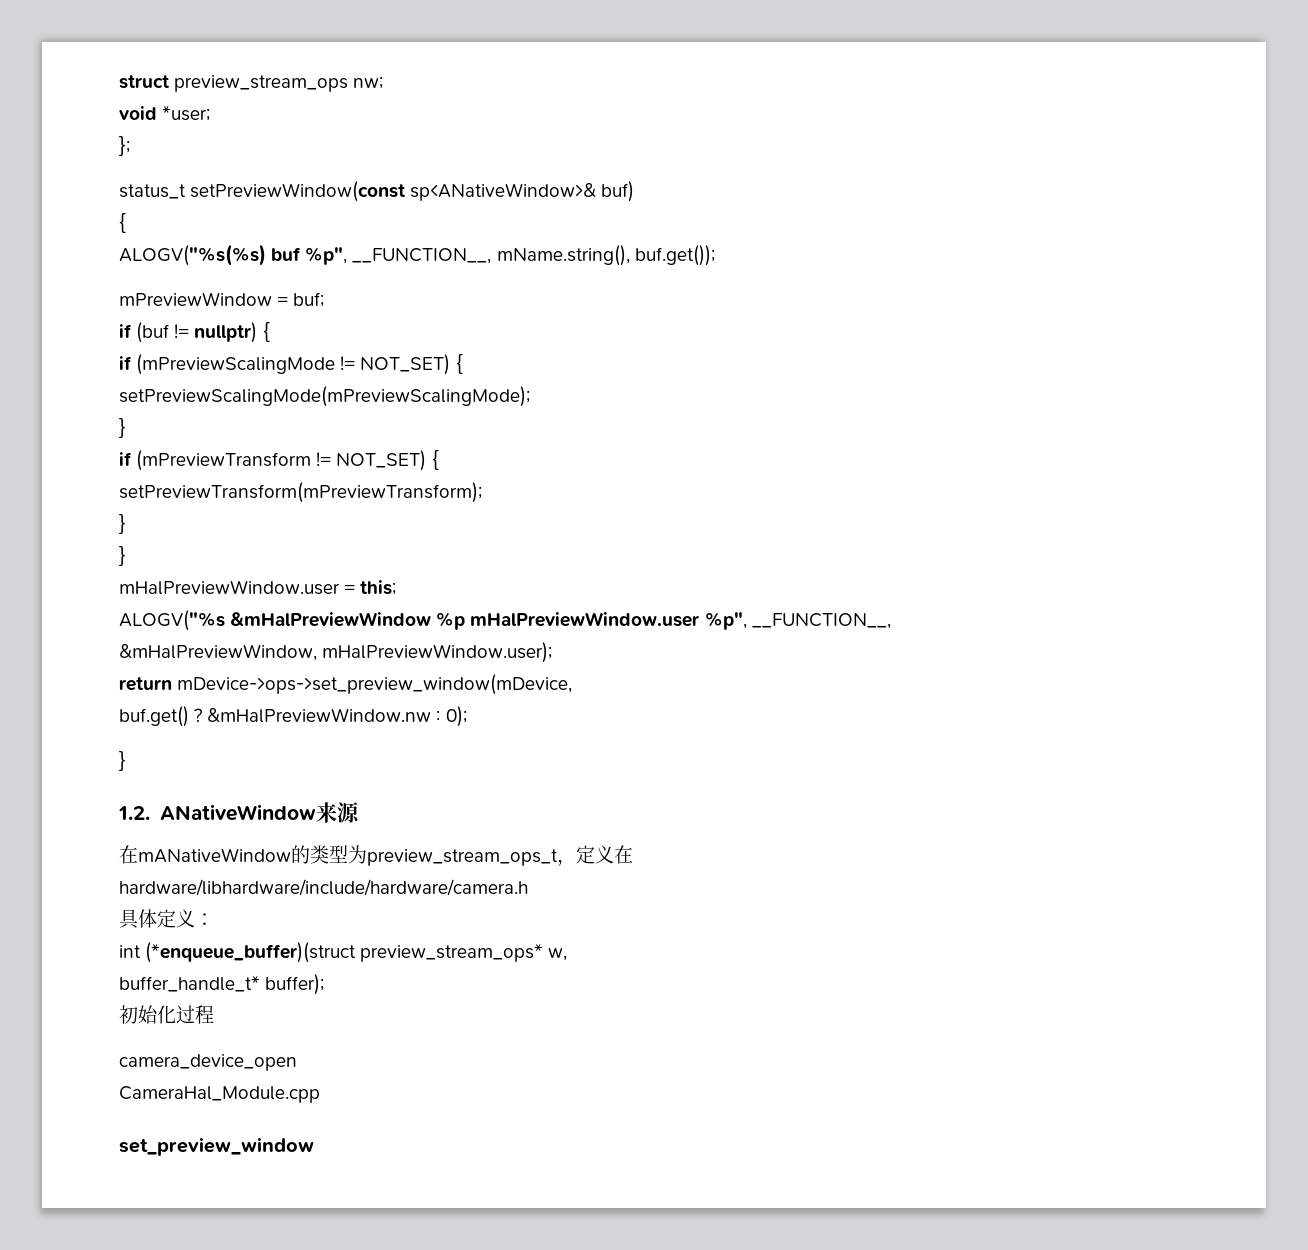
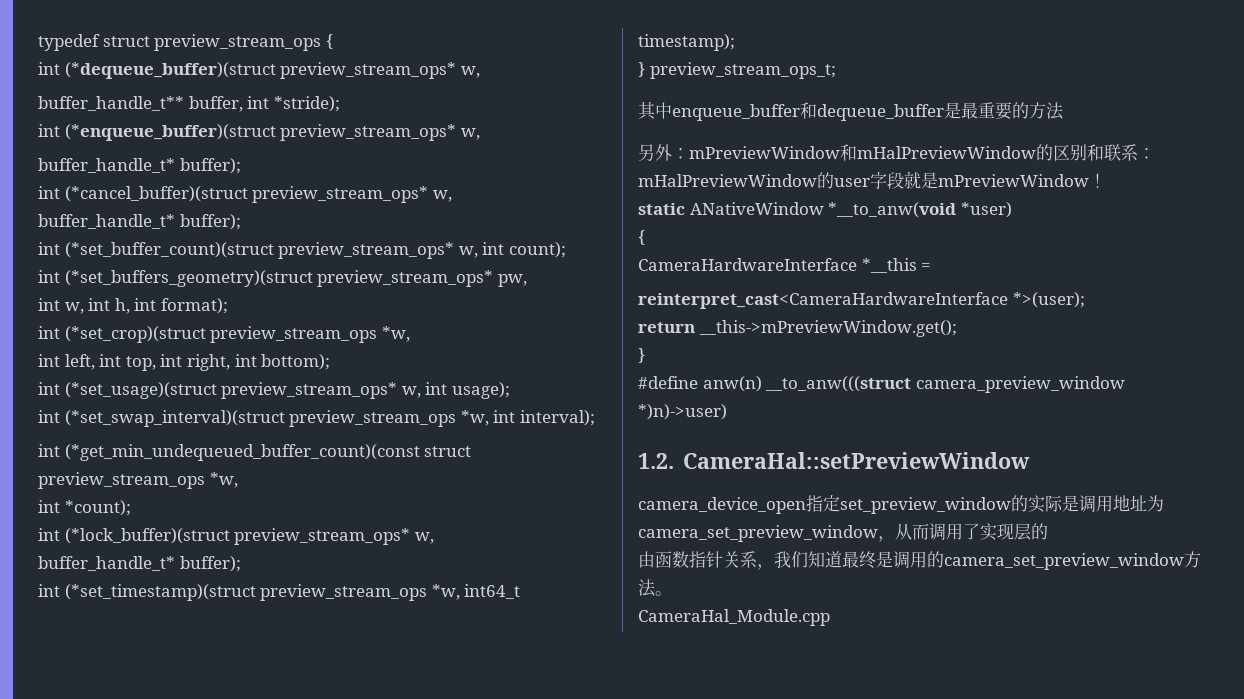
- struct preview_stream_ops nw;
- void *user;
- };
- status_t setPreviewWindow(const sp<ANativeWindow>& buf)
- {
- ALOGV("%s(%s) buf %p", __FUNCTION__, mName.string(), buf.get());
- mPreviewWindow = buf;
- if (buf != nullptr) {
- if (mPreviewScalingMode != NOT_SET) {
- setPreviewScalingMode(mPreviewScalingMode);
- }
- if (mPreviewTransform != NOT_SET) {
- setPreviewTransform(mPreviewTransform);
- }
- }
- mHalPreviewWindow.user = this;
- ALOGV("%s &mHalPreviewWindow %p mHalPreviewWindow.user %p", __FUNCTION__,
- &mHalPreviewWindow, mHalPreviewWindow.user);
- return mDevice->ops->set_preview_window(mDevice,
- buf.get() ? &mHalPreviewWindow.nw : 0);
- }
- 1.2. ANativeWindow来源
- 在mANativeWindow的类型为preview_stream_ops_t，定义在
- hardware/libhardware/include/hardware/camera.h
- 具体定义：
+ typedef struct preview_stream_ops {
+ int (*dequeue_buffer)(struct preview_stream_ops* w,
+ buffer_handle_t** buffer, int *stride);
- 初始化过程
- camera_device_open
+ int (*cancel_buffer)(struct preview_stream_ops* w,
+ buffer_handle_t* buffer);
+ int (*set_buffer_count)(struct preview_stream_ops* w, int count);
+ int (*set_buffers_geometry)(struct preview_stream_ops* pw,
+ int w, int h, int format);
+ int (*set_crop)(struct preview_stream_ops *w,
+ int left, int top, int right, int bottom);
+ int (*set_usage)(struct preview_stream_ops* w, int usage);
+ int (*set_swap_interval)(struct preview_stream_ops *w, int interval);
+ int (*get_min_undequeued_buffer_count)(const struct preview_stream_ops *w,
+ int *count);
+ int (*lock_buffer)(struct preview_stream_ops* w,
+ buffer_handle_t* buffer);
+ int (*set_timestamp)(struct preview_stream_ops *w, int64_t timestamp);
+ } preview_stream_ops_t;
+ 其中enqueue_buffer和dequeue_buffer是最重要的方法
+ 另外：mPreviewWindow和mHalPreviewWindow的区别和联系：mHalPreviewWindow的user字段就是mPreviewWindow！
+ static ANativeWindow *__to_anw(void *user)
+ {
+ CameraHardwareInterface *__this =
+ reinterpret_cast<CameraHardwareInterface *>(user);
+ return __this->mPreviewWindow.get();
+ }
+ #define anw(n) __to_anw(((struct camera_preview_window *)n)->user)
+ 1.2. CameraHal::setPreviewWindow
+ camera_device_open指定set_preview_window的实际是调用地址为camera_set_preview_window，从而调用了实现层的
+ 由函数指针关系，我们知道最终是调用的camera_set_preview_window方法。
- set_preview_window

